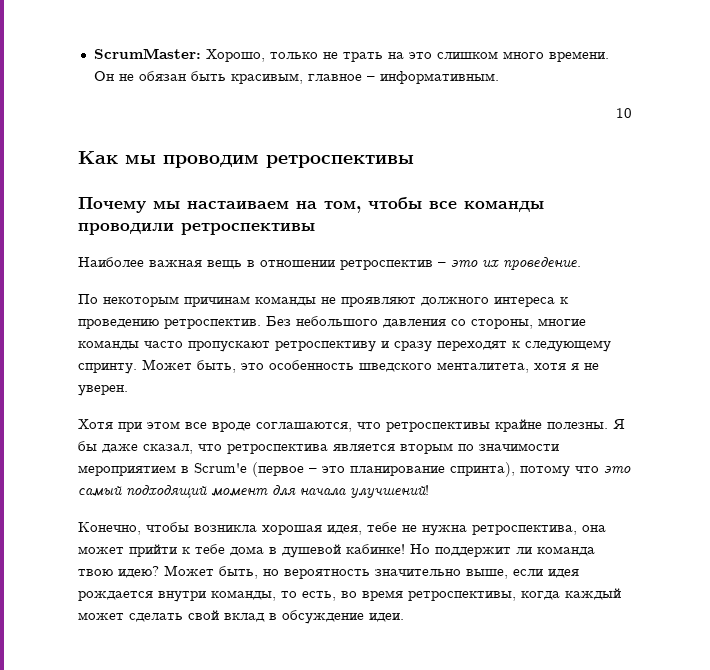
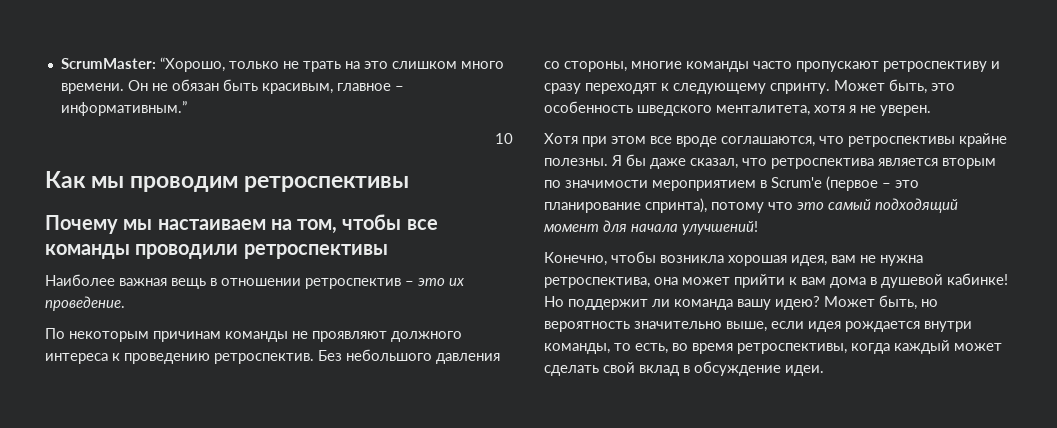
- ScrumMaster: Хорошо, только не трать на это слишком много времени.
+ ScrumMaster: “Хорошо, только не трать на это слишком много времени.
- Он не обязан быть красивым, главное – информативным.
+ Он не обязан быть красивым, главное – информативным.”
- Конечно, чтобы возникла хорошая идея, тебе не нужна ретроспектива, она может прийти к тебе дома в душевой кабинке!
+ Конечно, чтобы возникла хорошая идея, вам не нужна ретроспектива, она может прийти к вам дома в душевой кабинке!
- Но поддержит ли команда твою идею?
+ Но поддержит ли команда вашу идею?

